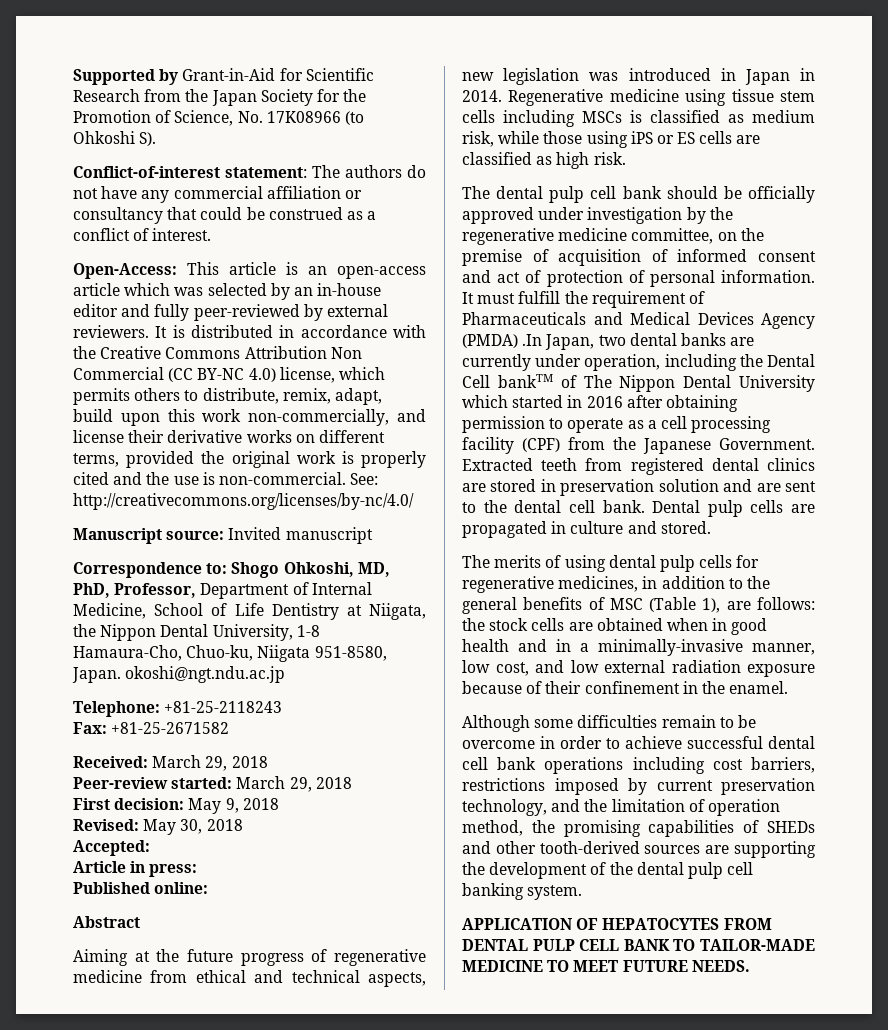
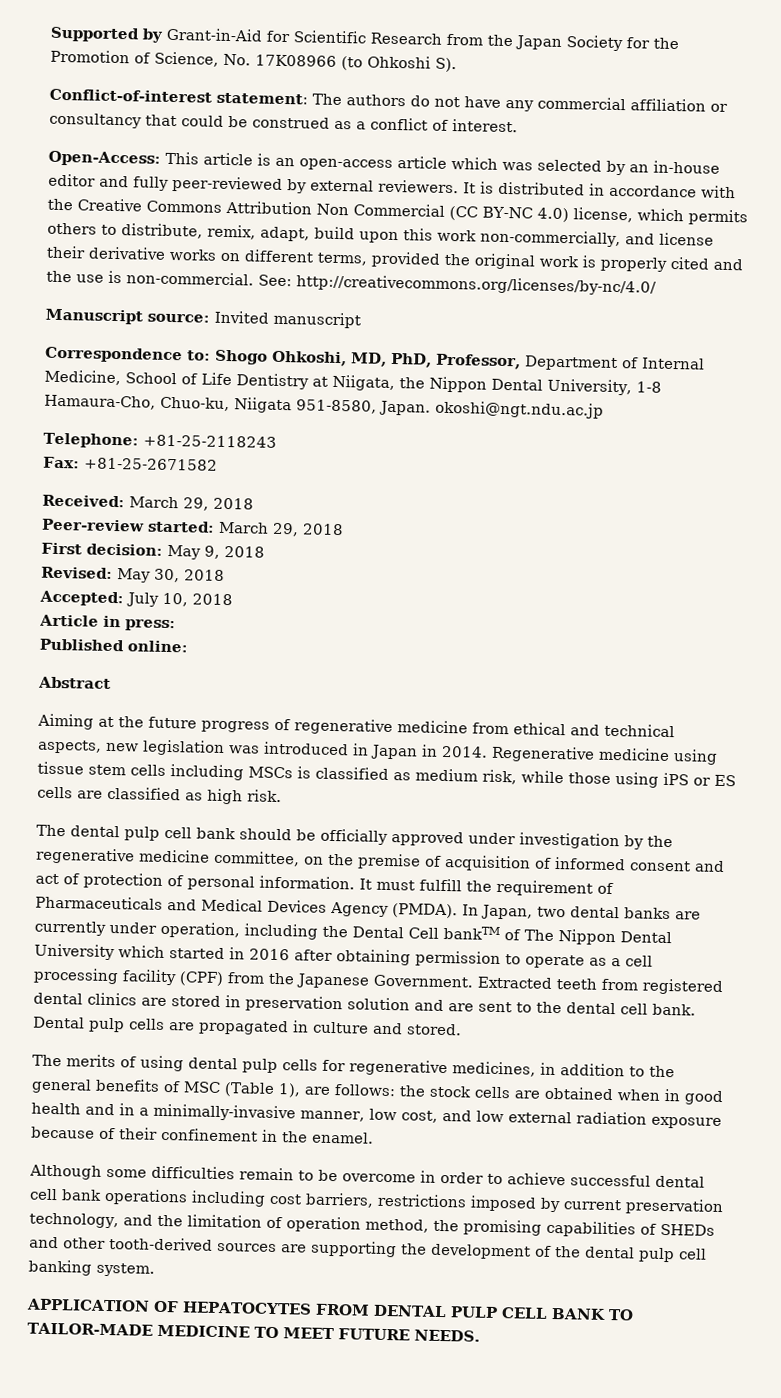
- Accepted:
+ Accepted: July 10, 2018
- It must fulfill the requirement of Pharmaceuticals and Medical Devices Agency (PMDA) .In Japan, two dental banks are currently under operation, including the Dental Cell bankTM of The Nippon Dental University which started in 2016 after obtaining permission to operate as a cell processing facility (CPF) from the Japanese Government.
+ It must fulfill the requirement of Pharmaceuticals and Medical Devices Agency (PMDA). In Japan, two dental banks are currently under operation, including the Dental Cell bankTM of The Nippon Dental University which started in 2016 after obtaining permission to operate as a cell processing facility (CPF) from the Japanese Government.

